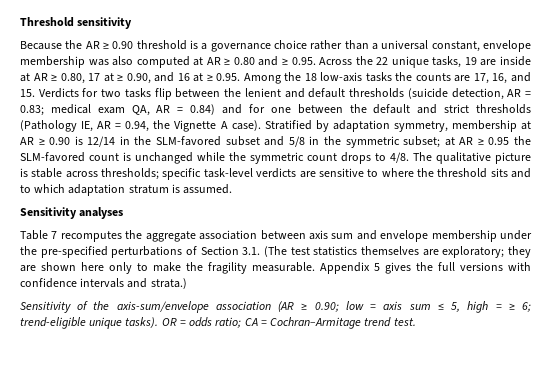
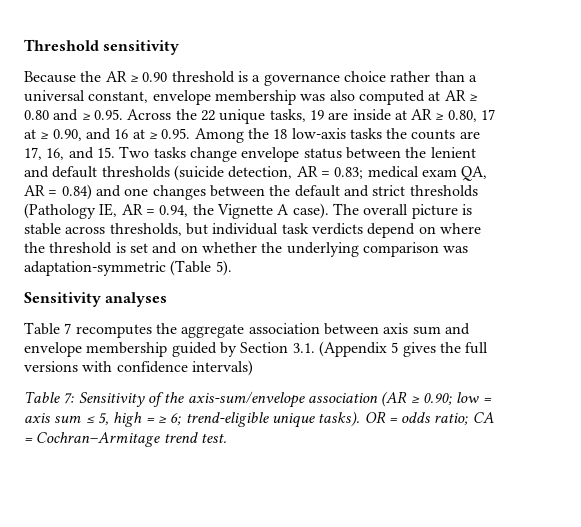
- Because the AR ≥ 0.90 threshold is a governance choice rather than a universal constant, envelope membership was also computed at AR ≥ 0.80 and ≥ 0.95. Across the 22 unique tasks, 19 are inside at AR ≥ 0.80, 17 at ≥ 0.90, and 16 at ≥ 0.95. Among the 18 low-axis tasks the counts are 17, 16, and 15. Verdicts for two tasks flip between the lenient and default thresholds (suicide detection, AR = 0.83;
+ Because the AR ≥ 0.90 threshold is a governance choice rather than a universal constant, envelope membership was also computed at AR ≥ 0.80 and ≥ 0.95. Across the 22 unique tasks, 19 are inside at AR ≥ 0.80, 17 at ≥ 0.90, and 16 at ≥ 0.95. Among the 18 low-axis tasks the counts are 17, 16, and 15. Two tasks change envelope status between the lenient and default thresholds (suicide detection, AR = 0.83;
- medical exam QA, AR = 0.84) and for one between the default and strict thresholds (Pathology IE, AR = 0.94, the Vignette A case).
+ medical exam QA, AR = 0.84) and one changes between the default and strict thresholds (Pathology IE, AR = 0.94, the Vignette A case).
- Stratified by adaptation symmetry, membership at AR ≥ 0.90 is 12/14 in the SLM-favored subset and 5/8 in the symmetric subset; at AR ≥ 0.95 the SLM-favored count is unchanged while the symmetric count drops to 4/8. The qualitative picture is stable across thresholds; specific task-level verdicts are sensitive to where the threshold sits and to which adaptation stratum is assumed.
+ The overall picture is stable across thresholds, but individual task verdicts depend on where the threshold is set and on whether the underlying comparison was adaptation-symmetric (Table 5).
- Table 7 recomputes the aggregate association between axis sum and envelope membership under the pre-specified perturbations of Section 3.1. (The test statistics themselves are exploratory; they are shown here only to make the fragility measurable. Appendix 5 gives the full versions with confidence intervals and strata.)
- Sensitivity of the axis-sum/envelope association (AR ≥ 0.90; low = axis sum ≤ 5, high = ≥ 6; trend-eligible unique tasks).
+ Table 7 recomputes the aggregate association between axis sum and envelope membership guided by Section 3.1. (Appendix 5 gives the full versions with confidence intervals)
+ Table 7: Sensitivity of the axis-sum/envelope association (AR ≥ 0.90; low = axis sum ≤ 5, high = ≥ 6; trend-eligible unique tasks).

